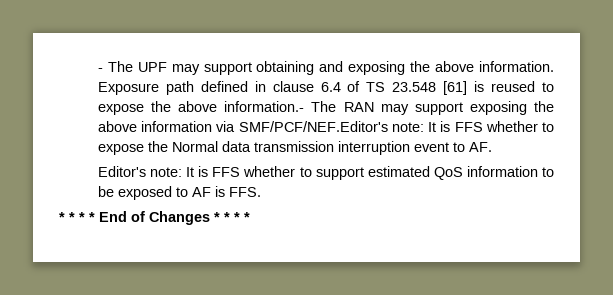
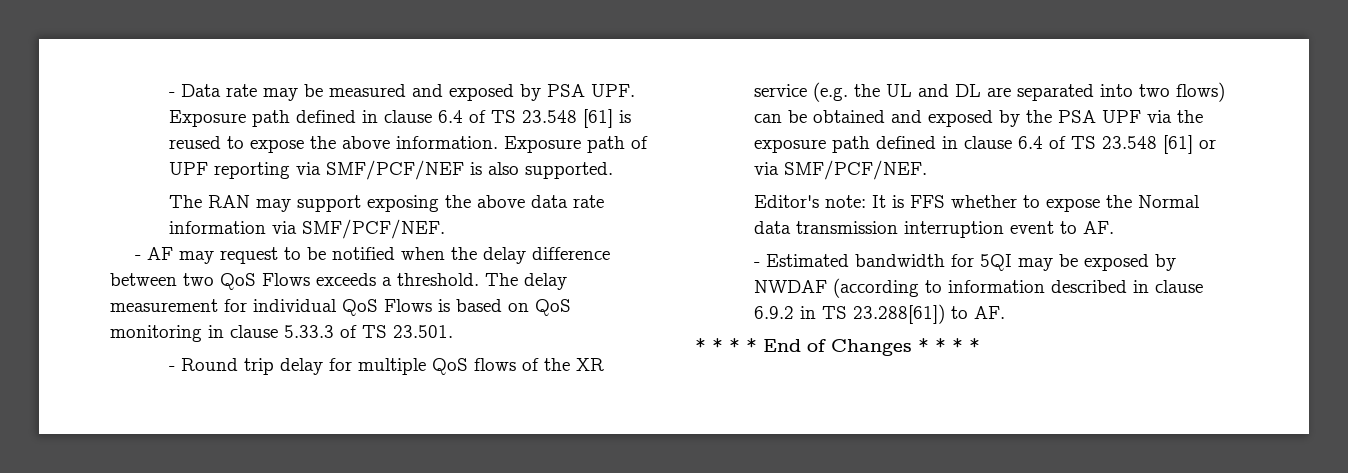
- - The UPF may support obtaining and exposing the above information. Exposure path defined in clause 6.4 of TS 23.548 [61] is reused to expose the above information.- The RAN may support exposing the above information via SMF/PCF/NEF.Editor's note: It is FFS whether to expose the Normal data transmission interruption event to AF.
+ - Data rate may be measured and exposed by PSA UPF. Exposure path defined in clause 6.4 of TS 23.548 [61] is reused to expose the above information. Exposure path of UPF reporting via SMF/PCF/NEF is also supported.
+ The RAN may support exposing the above data rate information via SMF/PCF/NEF.
+ - AF may request to be notified when the delay difference between two QoS Flows exceeds a threshold. The delay measurement for individual QoS Flows is based on QoS monitoring in clause 5.33.3 of TS 23.501.
+ - Round trip delay for multiple QoS flows of the XR service (e.g. the UL and DL are separated into two flows) can be obtained and exposed by the PSA UPF via the exposure path defined in clause 6.4 of TS 23.548 [61] or via SMF/PCF/NEF.
+ Editor's note: It is FFS whether to expose the Normal data transmission interruption event to AF.
- Editor's note: It is FFS whether to support estimated QoS information to be exposed to AF is FFS.
+ - Estimated bandwidth for 5QI may be exposed by NWDAF (according to information described in clause 6.9.2 in TS 23.288[61]) to AF.

